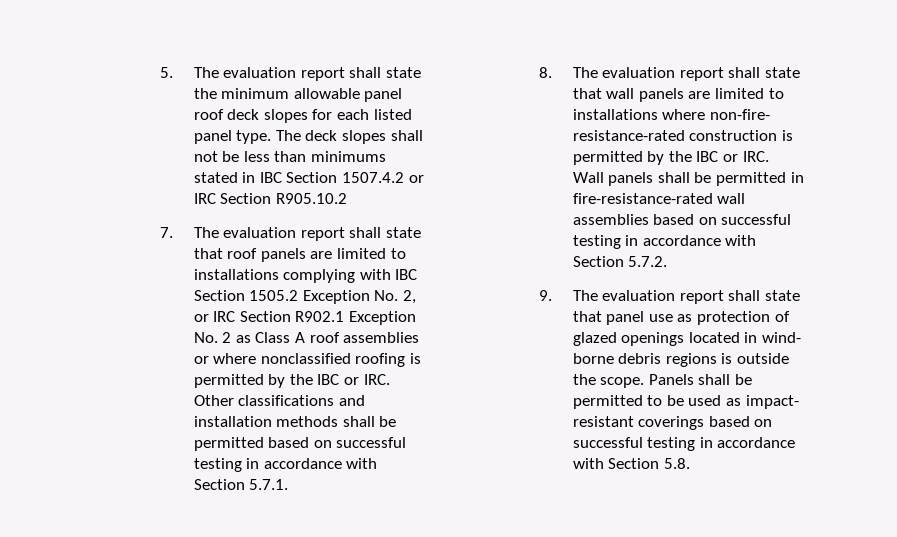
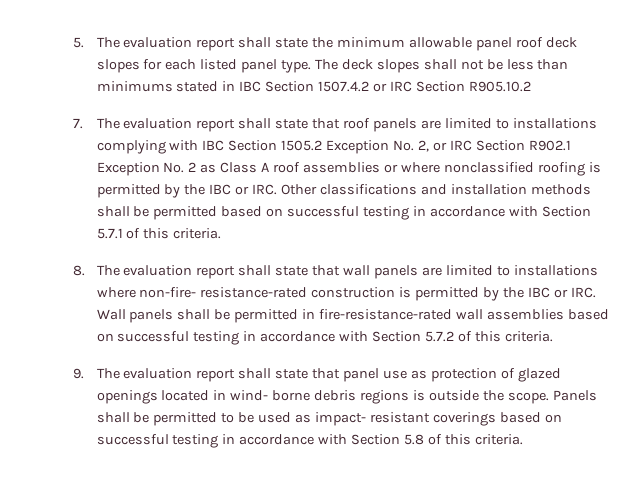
- 7. The evaluation report shall state that roof panels are limited to installations complying with IBC Section 1505.2 Exception No. 2, or IRC Section R902.1 Exception No. 2 as Class A roof assemblies or where nonclassified roofing is permitted by the IBC or IRC. Other classifications and installation methods shall be permitted based on successful testing in accordance with Section 5.7.1.
+ 7. The evaluation report shall state that roof panels are limited to installations complying with IBC Section 1505.2 Exception No. 2, or IRC Section R902.1 Exception No. 2 as Class A roof assemblies or where nonclassified roofing is permitted by the IBC or IRC. Other classifications and installation methods shall be permitted based on successful testing in accordance with Section 5.7.1 of this criteria.
- 8. The evaluation report shall state that wall panels are limited to installations where non-fire- resistance-rated construction is permitted by the IBC or IRC. Wall panels shall be permitted in fire-resistance-rated wall assemblies based on successful testing in accordance with Section 5.7.2.
+ 8. The evaluation report shall state that wall panels are limited to installations where non-fire- resistance-rated construction is permitted by the IBC or IRC. Wall panels shall be permitted in fire-resistance-rated wall assemblies based on successful testing in accordance with Section 5.7.2 of this criteria.
- Panels shall be permitted to be used as impact- resistant coverings based on successful testing in accordance with Section 5.8.
+ Panels shall be permitted to be used as impact- resistant coverings based on successful testing in accordance with Section 5.8 of this criteria.

